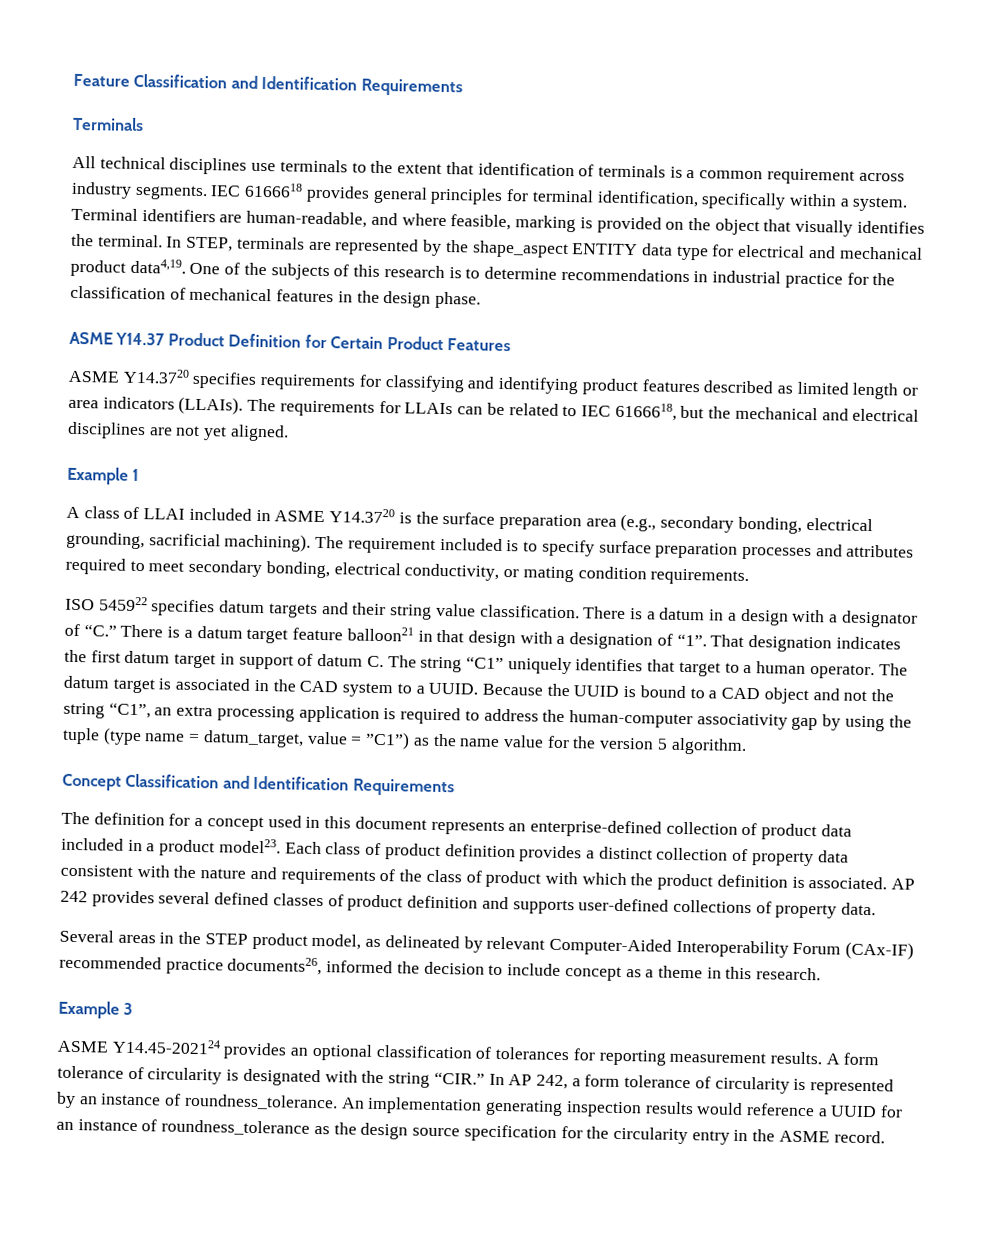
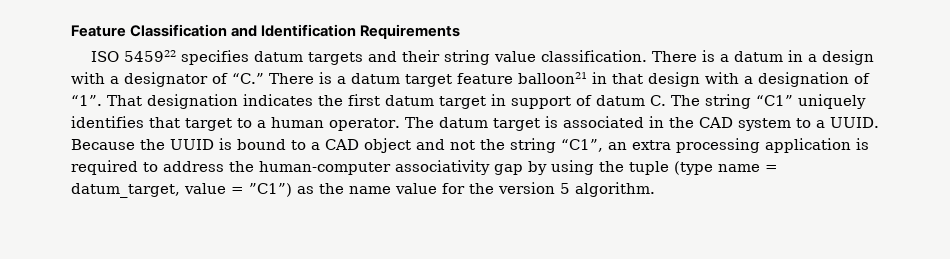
- Terminals
- All technical disciplines use terminals to the extent that identification of terminals is a common requirement across industry segments. IEC 6166618 provides general principles for terminal identification, specifically within a system. Terminal identifiers are human-readable, and where feasible, marking is provided on the object that visually identifies the terminal. In STEP, terminals are represented by the shape_aspect ENTITY data type for electrical and mechanical product data4,19. One of the subjects of this research is to determine recommendations in industrial practice for the classification of mechanical features in the design phase.
- ASME Y14.37 Product Definition for Certain Product Features
- ASME Y14.3720 specifies requirements for classifying and identifying product features described as limited length or area indicators (LLAIs). The requirements for LLAIs can be related to IEC 6166618, but the mechanical and electrical disciplines are not yet aligned.
- Example 1
- A class of LLAI included in ASME Y14.3720 is the surface preparation area (e.g., secondary bonding, electrical grounding, sacrificial machining). The requirement included is to specify surface preparation processes and attributes required to meet secondary bonding, electrical conductivity, or mating condition requirements.
- Concept Classification and Identification Requirements
- The definition for a concept used in this document represents an enterprise-defined collection of product data included in a product model23. Each class of product definition provides a distinct collection of property data consistent with the nature and requirements of the class of product with which the product definition is associated. AP 242 provides several defined classes of product definition and supports user-defined collections of property data.
- Several areas in the STEP product model, as delineated by relevant Computer-Aided Interoperability Forum (CAx-IF) recommended practice documents26, informed the decision to include concept as a theme in this research.
- Example 3
- ASME Y14.45-202124 provides an optional classification of tolerances for reporting measurement results. A form tolerance of circularity is designated with the string “CIR.” In AP 242, a form tolerance of circularity is represented by an instance of roundness_tolerance. An implementation generating inspection results would reference a UUID for an instance of roundness_tolerance as the design source specification for the circularity entry in the ASME record.

